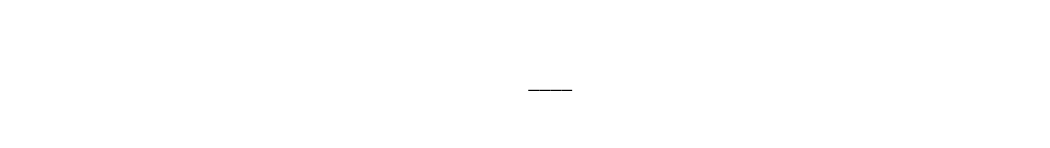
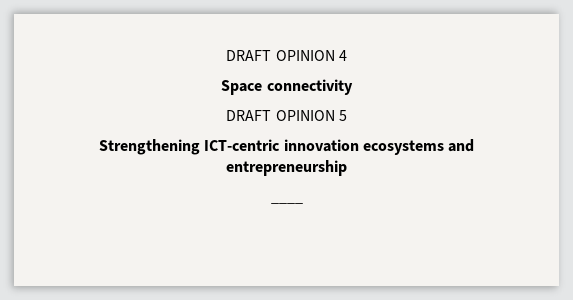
+ DRAFT OPINION 4
+ Space connectivity
+ DRAFT OPINION 5
+ Strengthening ICT-centric innovation ecosystems and entrepreneurship

